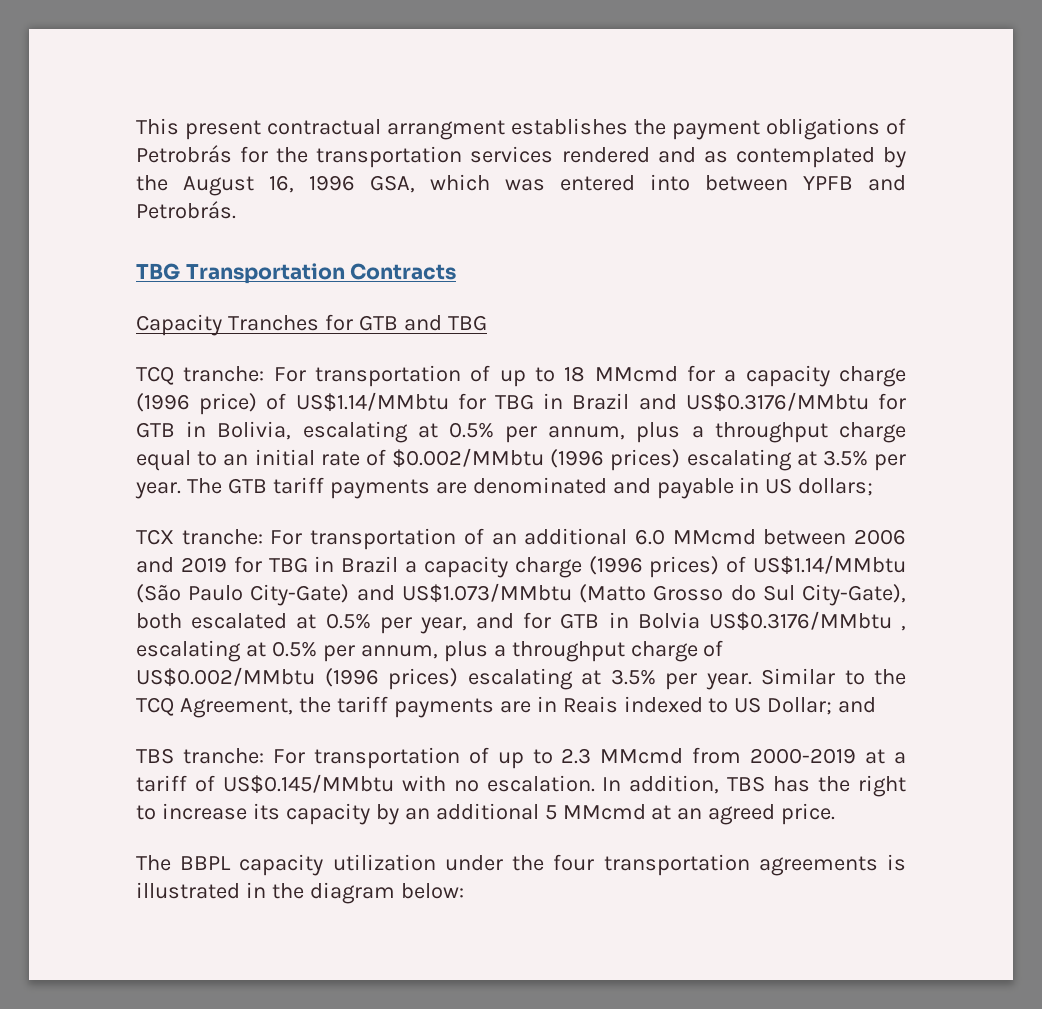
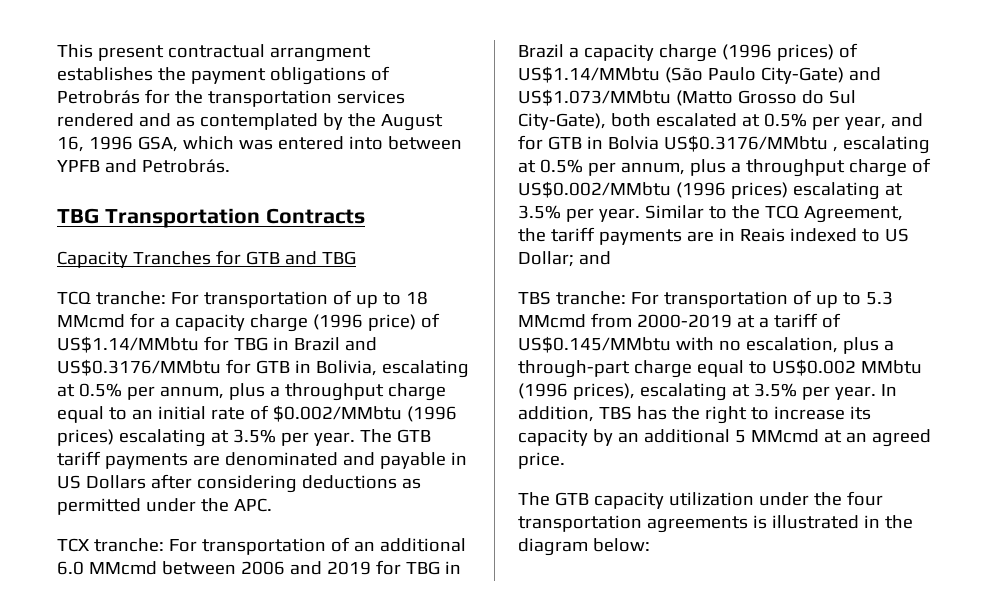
- The GTB tariff payments are denominated and payable in US dollars;
+ The GTB tariff payments are denominated and payable in US Dollars after considering deductions as permitted under the APC.
- TBS tranche: For transportation of up to 2.3 MMcmd from 2000-2019 at a tariff of US$0.145/MMbtu with no escalation.
+ TBS tranche: For transportation of up to 5.3 MMcmd from 2000-2019 at a tariff of US$0.145/MMbtu with no escalation, plus a through-part charge equal to US$0.002 MMbtu (1996 prices), escalating at 3.5% per year.
- The BBPL capacity utilization under the four transportation agreements is illustrated in the diagram below:
+ The GTB capacity utilization under the four transportation agreements is illustrated in the diagram below:

